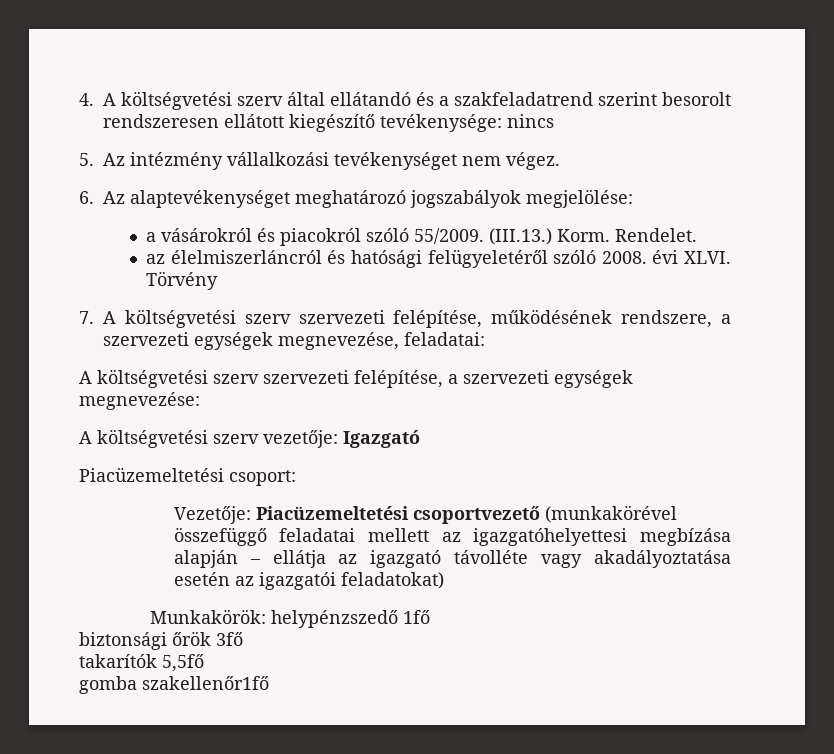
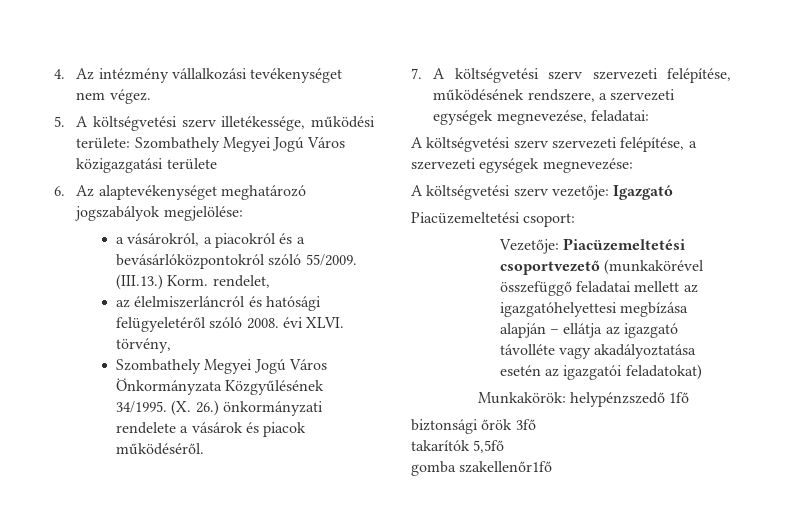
- 4. A költségvetési szerv által ellátandó és a szakfeladatrend szerint besorolt rendszeresen ellátott kiegészítő tevékenysége: nincs
- 5. Az intézmény vállalkozási tevékenységet nem végez.
+ 4. Az intézmény vállalkozási tevékenységet nem végez.
+ 5. A költségvetési szerv illetékessége, működési területe: Szombathely Megyei Jogú Város közigazgatási területe
- a vásárokról és piacokról szóló 55/2009.
+ a vásárokról, a piacokról és a bevásárlóközpontokról szóló 55/2009.
- (III.13.) Korm. Rendelet.
+ (III.13.) Korm. rendelet,
- az élelmiszerláncról és hatósági felügyeletéről szóló 2008. évi XLVI. Törvény
+ az élelmiszerláncról és hatósági felügyeletéről szóló 2008. évi XLVI. törvény,
+ Szombathely Megyei Jogú Város Önkormányzata Közgyűlésének 34/1995. (X. 26.) önkormányzati rendelete a vásárok és piacok működéséről.

